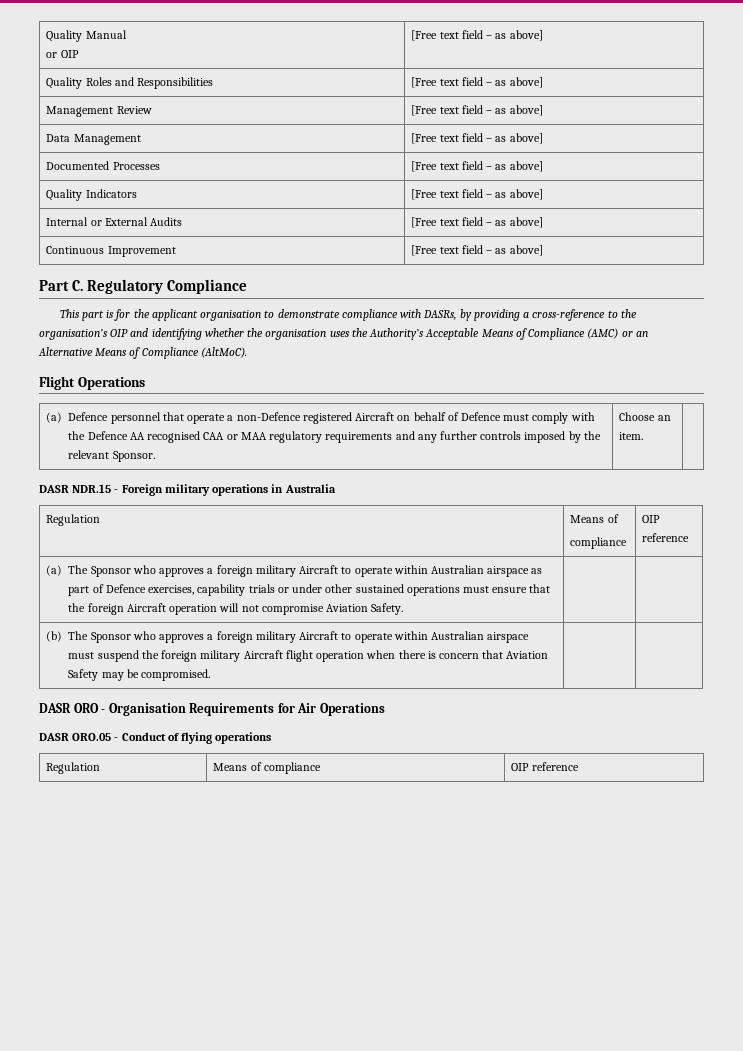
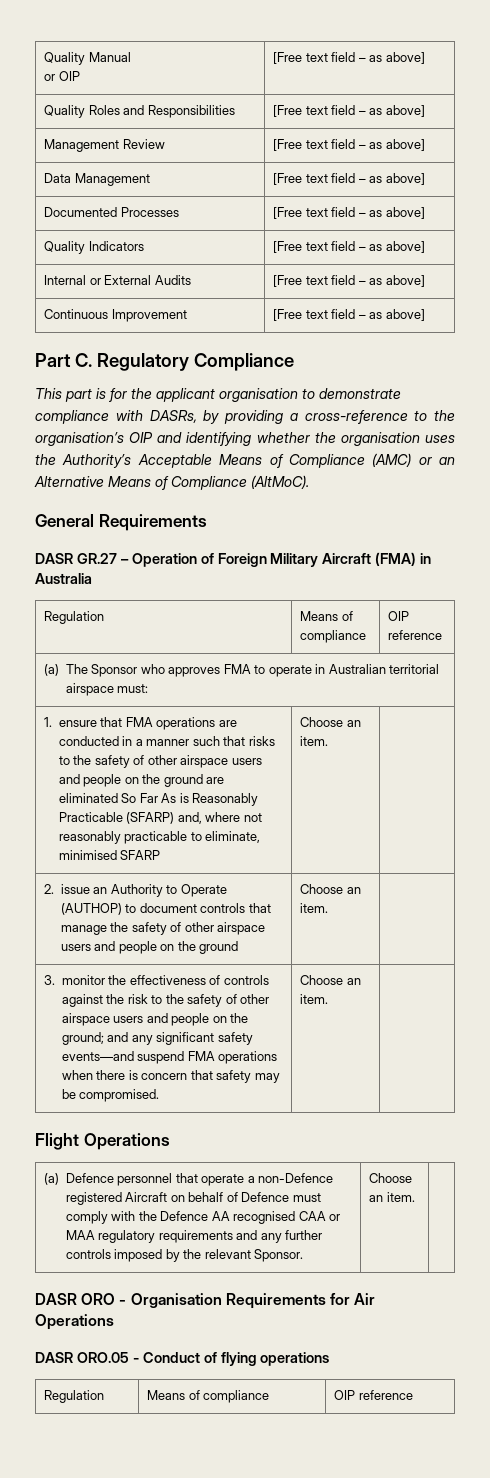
+ General Requirements
+ DASR GR.27 – Operation of Foreign Military Aircraft (FMA) in Australia
+ Regulation | Means of compliance | OIP reference
+ (a) The Sponsor who approves FMA to operate in Australian territorial airspace must:
+ 1. ensure that FMA operations are conducted in a manner such that risks to the safety of other airspace users and people on the ground are eliminated So Far As is Reasonably Practicable (SFARP) and, where not reasonably practicable to eliminate, minimised SFARP | Choose an item. |
+ 2. issue an Authority to Operate (AUTHOP) to document controls that manage the safety of other airspace users and people on the ground | Choose an item. |
+ 3. monitor the effectiveness of controls against the risk to the safety of other airspace users and people on the ground; and any significant safety events—and suspend FMA operations when there is concern that safety may be compromised. | Choose an item.
- DASR NDR.15 - Foreign military operations in Australia
- Regulation | Means of
- compliance | OIP reference
- (a) The Sponsor who approves a foreign military Aircraft to operate within Australian airspace as part of Defence exercises, capability trials or under other sustained operations must ensure that the foreign Aircraft operation will not compromise Aviation Safety. | |
- (b) The Sponsor who approves a foreign military Aircraft to operate within Australian airspace must suspend the foreign military Aircraft flight operation when there is concern that Aviation Safety may be compromised. | |

